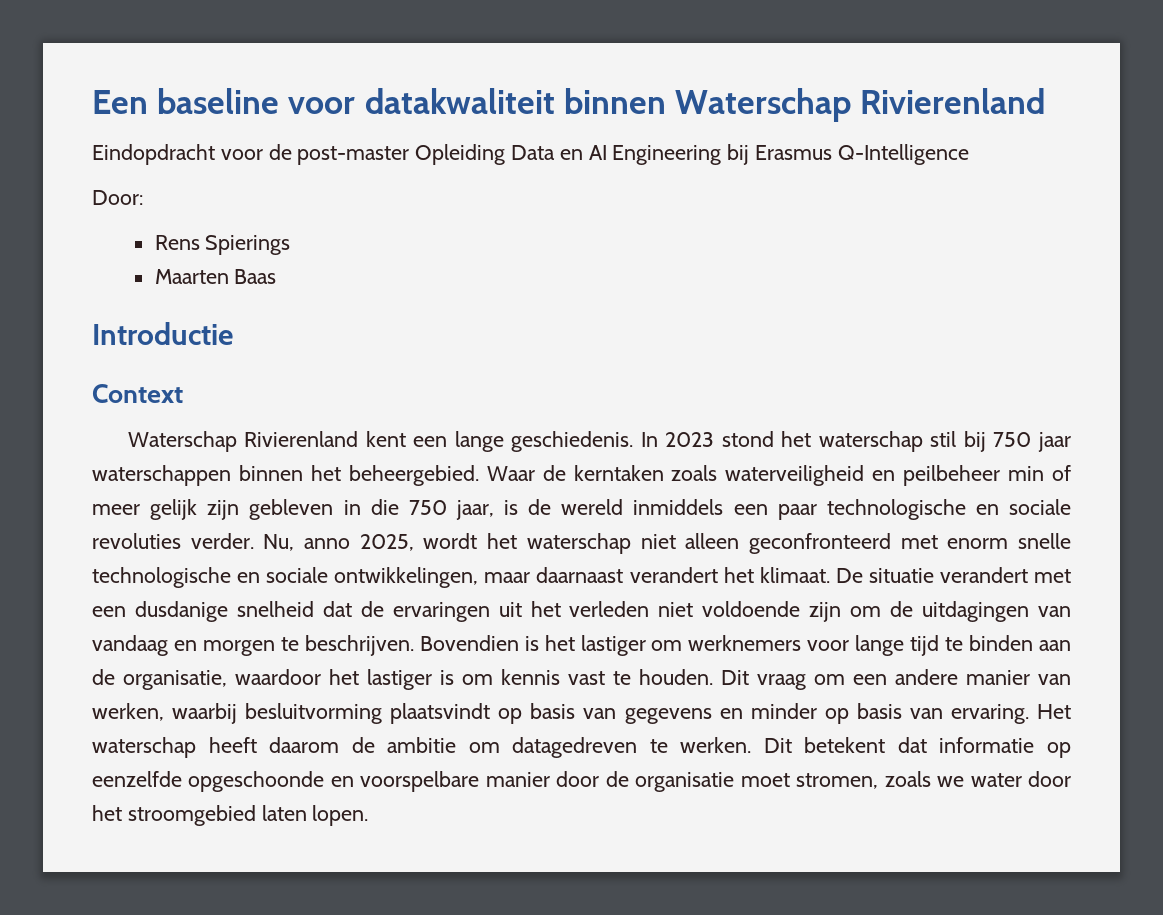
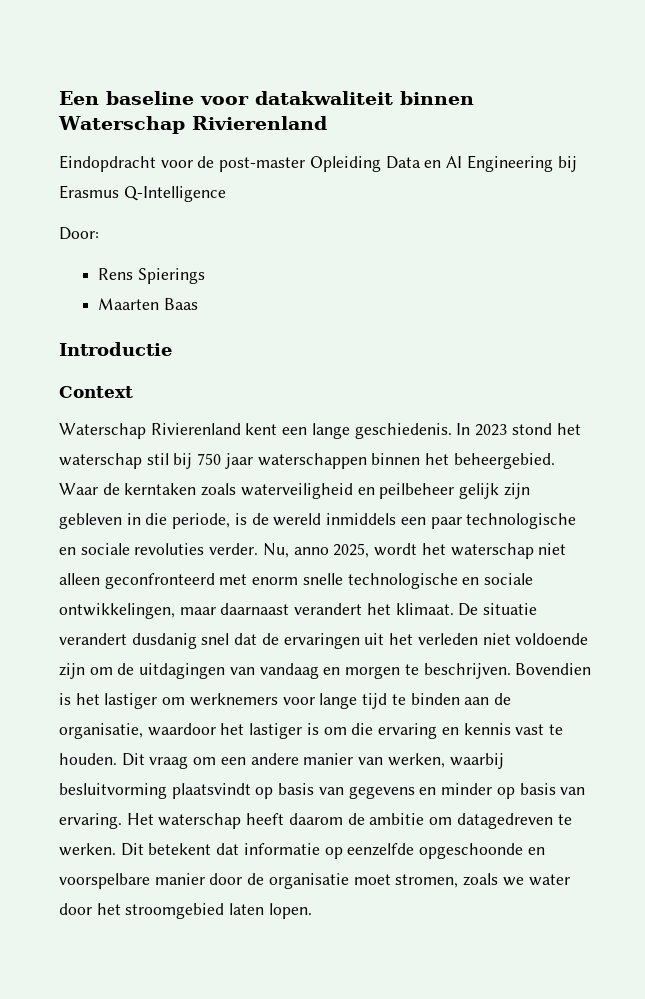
- Waar de kerntaken zoals waterveiligheid en peilbeheer min of meer gelijk zijn gebleven in die 750 jaar, is de wereld inmiddels een paar technologische en sociale revoluties verder.
+ Waar de kerntaken zoals waterveiligheid en peilbeheer gelijk zijn gebleven in die periode, is de wereld inmiddels een paar technologische en sociale revoluties verder.
- De situatie verandert met een dusdanige snelheid dat de ervaringen uit het verleden niet voldoende zijn om de uitdagingen van vandaag en morgen te beschrijven.
+ De situatie verandert dusdanig snel dat de ervaringen uit het verleden niet voldoende zijn om de uitdagingen van vandaag en morgen te beschrijven.
- Bovendien is het lastiger om werknemers voor lange tijd te binden aan de organisatie, waardoor het lastiger is om kennis vast te houden.
+ Bovendien is het lastiger om werknemers voor lange tijd te binden aan de organisatie, waardoor het lastiger is om die ervaring en kennis vast te houden.

